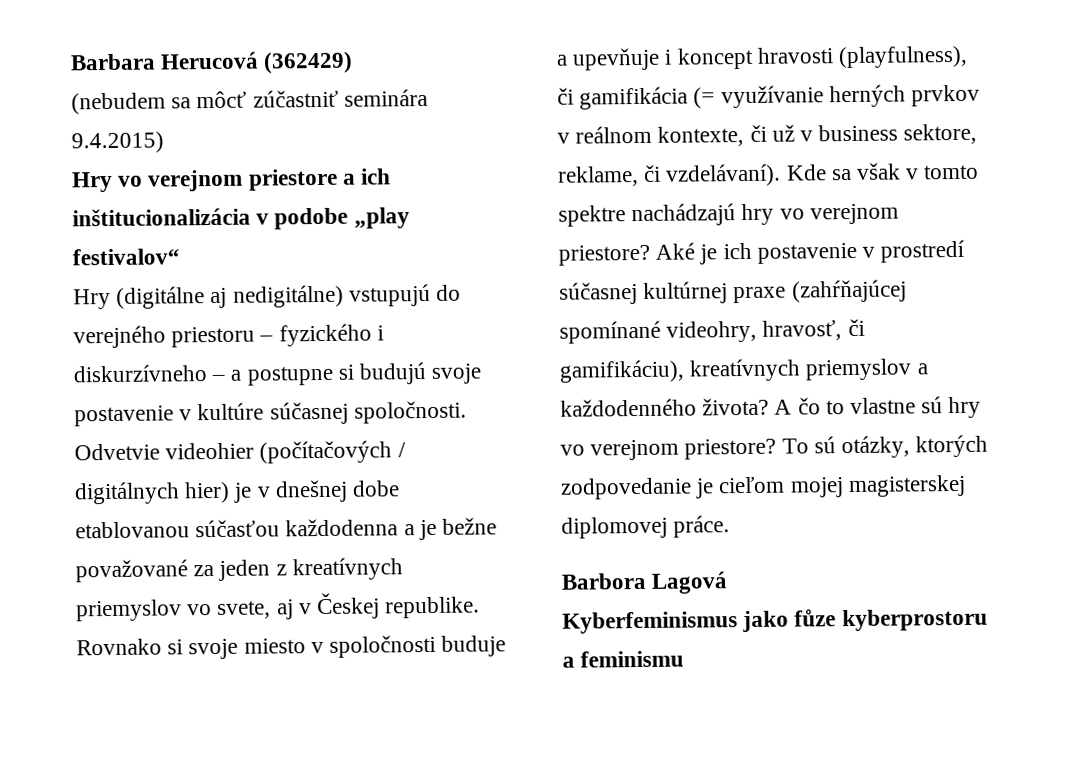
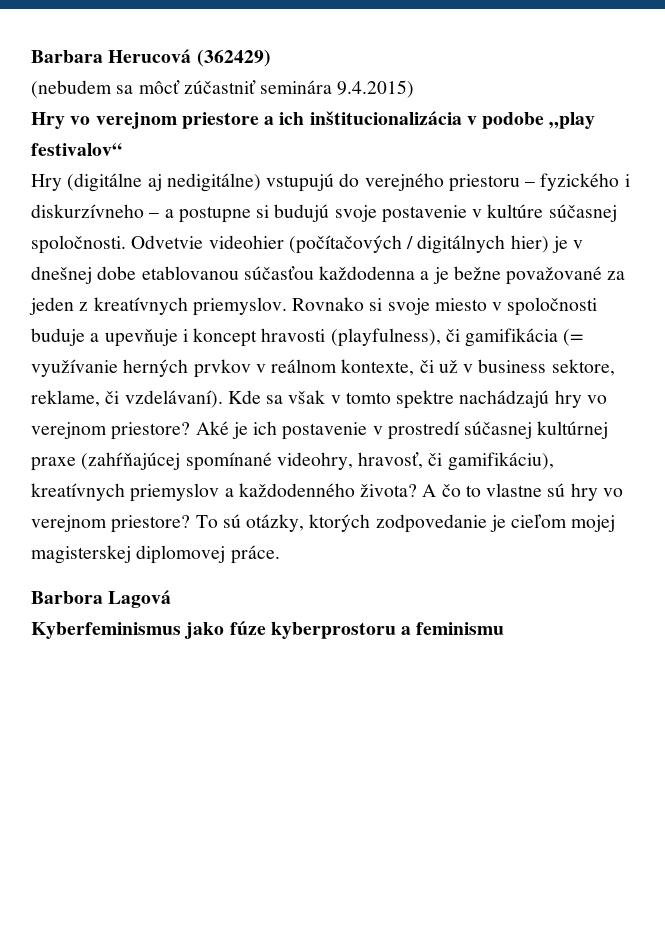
- Odvetvie videohier (počítačových / digitálnych hier) je v dnešnej dobe etablovanou súčasťou každodenna a je bežne považované za jeden z kreatívnych priemyslov vo svete, aj v Českej republike.
+ Odvetvie videohier (počítačových / digitálnych hier) je v dnešnej dobe etablovanou súčasťou každodenna a je bežne považované za jeden z kreatívnych priemyslov.
- Kyberfeminismus jako fůze kyberprostoru a feminismu
+ Kyberfeminismus jako fúze kyberprostoru a feminismu

